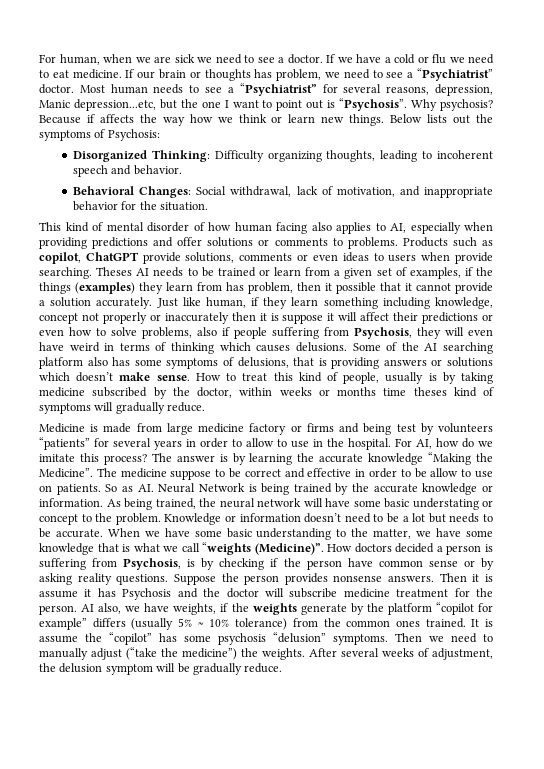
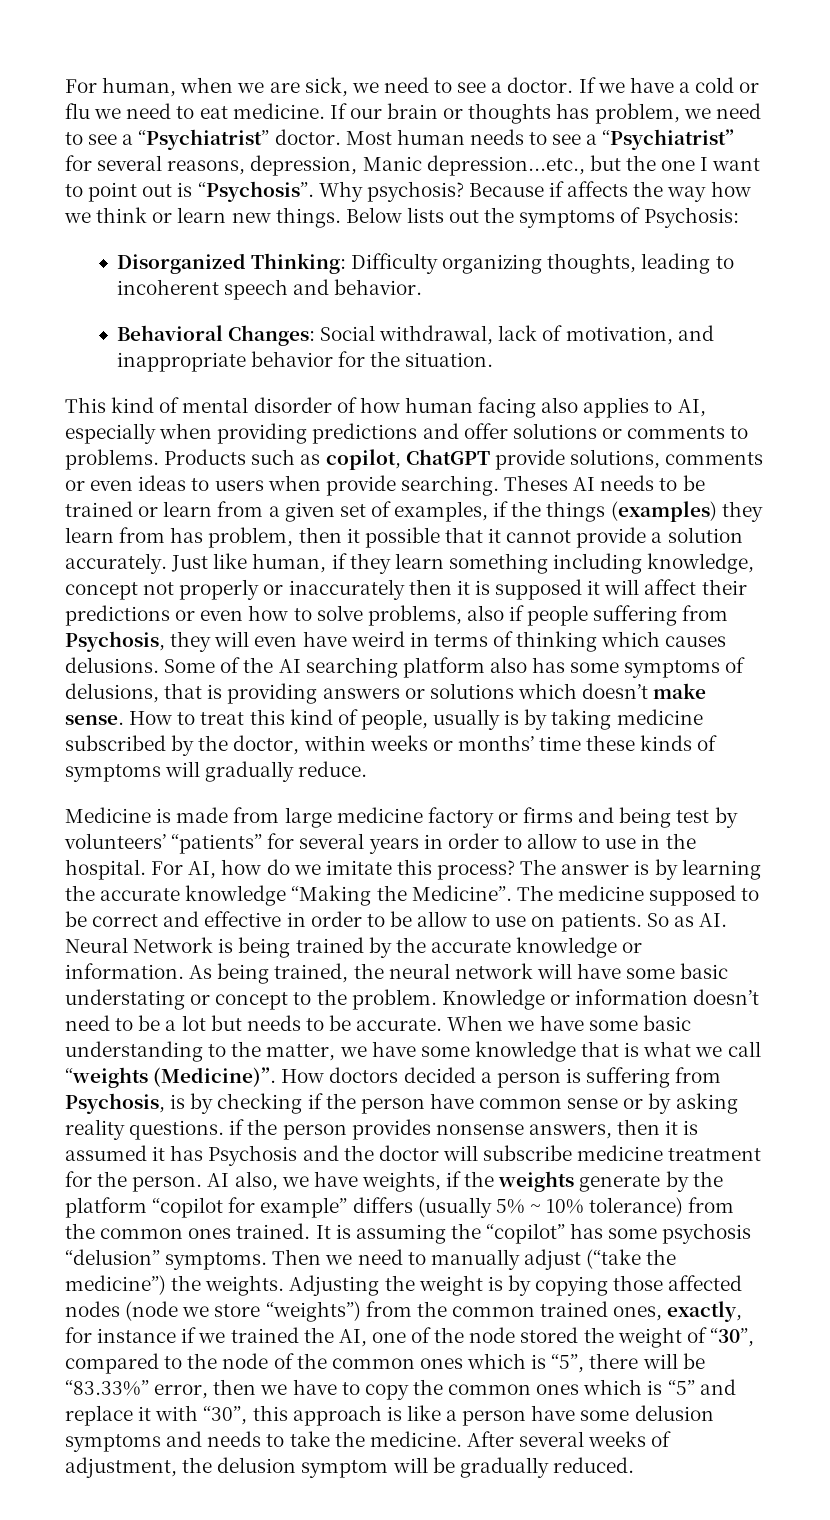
- For human, when we are sick we need to see a doctor.
+ For human, when we are sick, we need to see a doctor.
- Most human needs to see a “Psychiatrist” for several reasons, depression, Manic depression...etc, but the one I want to point out is “Psychosis”.
+ Most human needs to see a “Psychiatrist” for several reasons, depression, Manic depression...etc., but the one I want to point out is “Psychosis”.
- Just like human, if they learn something including knowledge, concept not properly or inaccurately then it is suppose it will affect their predictions or even how to solve problems, also if people suffering from Psychosis, they will even have weird in terms of thinking which causes delusions.
+ Just like human, if they learn something including knowledge, concept not properly or inaccurately then it is supposed it will affect their predictions or even how to solve problems, also if people suffering from Psychosis, they will even have weird in terms of thinking which causes delusions.
- How to treat this kind of people, usually is by taking medicine subscribed by the doctor, within weeks or months time theses kind of symptoms will gradually reduce.
+ How to treat this kind of people, usually is by taking medicine subscribed by the doctor, within weeks or months’ time these kinds of symptoms will gradually reduce.
- Medicine is made from large medicine factory or firms and being test by volunteers “patients” for several years in order to allow to use in the hospital.
+ Medicine is made from large medicine factory or firms and being test by volunteers’ “patients” for several years in order to allow to use in the hospital.
- The medicine suppose to be correct and effective in order to be allow to use on patients.
+ The medicine supposed to be correct and effective in order to be allow to use on patients.
- How doctors decided a person is suffering from Psychosis, is by checking if the person have common sense or by asking reality questions. Suppose the person provides nonsense answers. Then it is assume it has Psychosis and the doctor will subscribe medicine treatment for the person.
+ How doctors decided a person is suffering from Psychosis, is by checking if the person have common sense or by asking reality questions. if the person provides nonsense answers, then it is assumed it has Psychosis and the doctor will subscribe medicine treatment for the person.
- It is assume the “copilot” has some psychosis “delusion” symptoms.
+ It is assuming the “copilot” has some psychosis “delusion” symptoms.
+ Adjusting the weight is by copying those affected nodes (node we store “weights”) from the common trained ones, exactly, for instance if we trained the AI, one of the node stored the weight of “30”, compared to the node of the common ones which is “5”, there will be “83.33%” error, then we have to copy the common ones which is “5” and replace it with “30”, this approach is like a person have some delusion symptoms and needs to take the medicine.
- After several weeks of adjustment, the delusion symptom will be gradually reduce.
+ After several weeks of adjustment, the delusion symptom will be gradually reduced.

